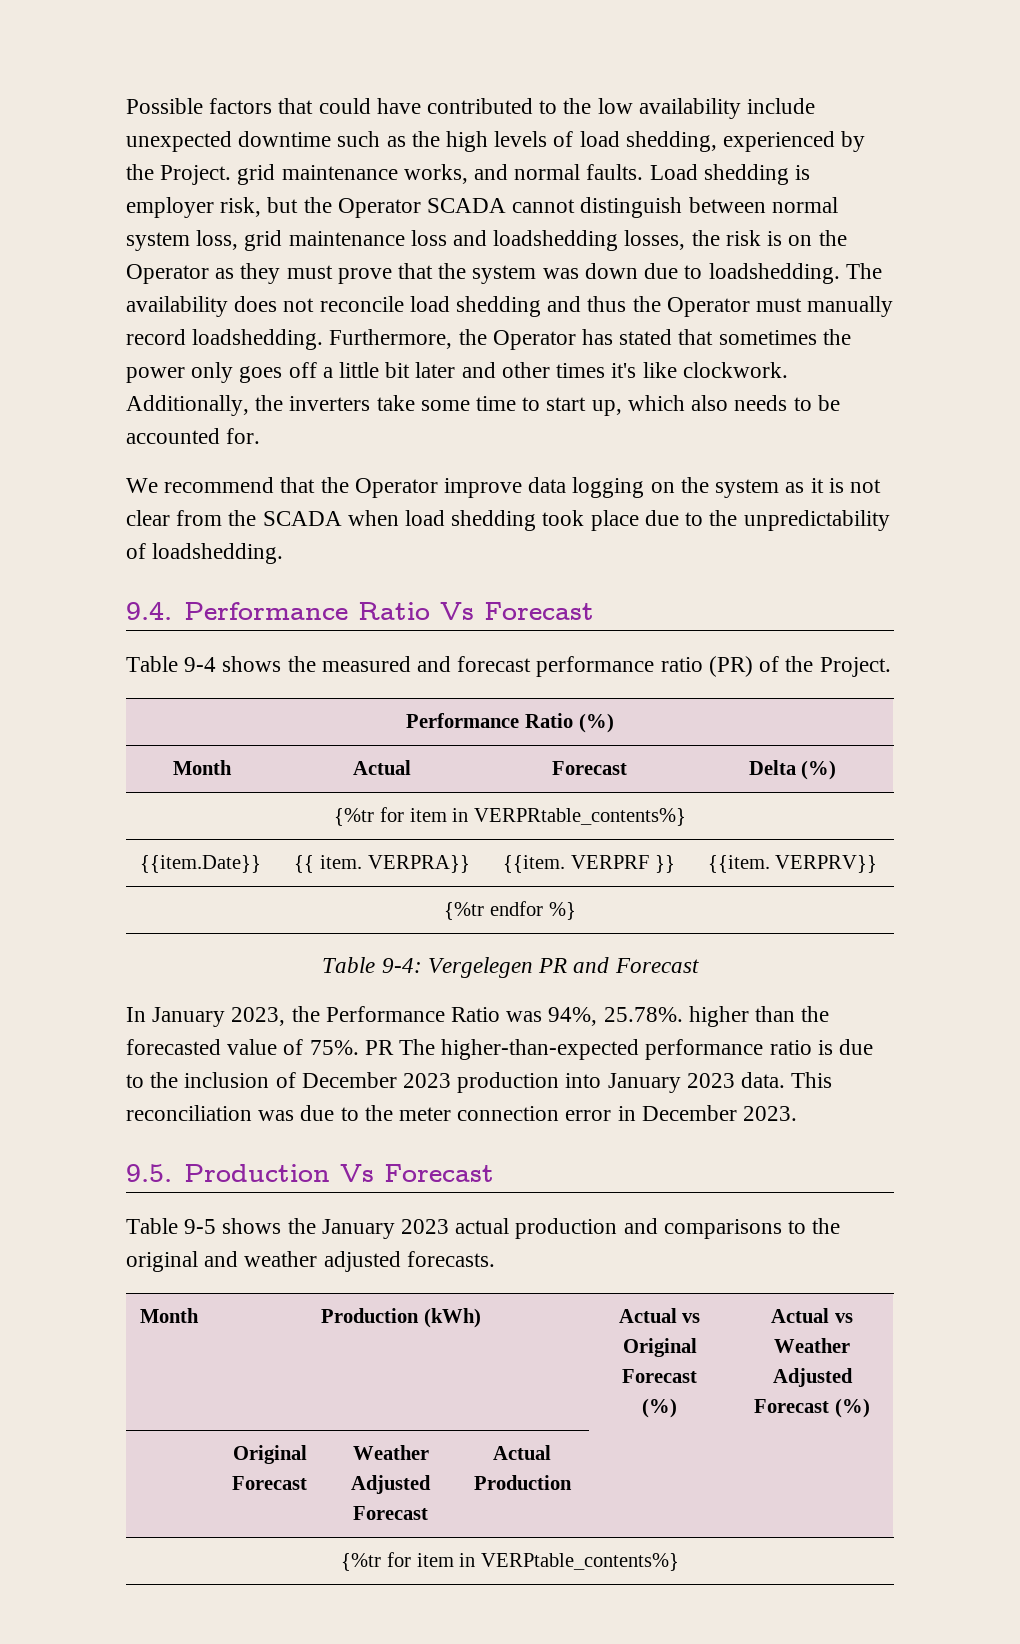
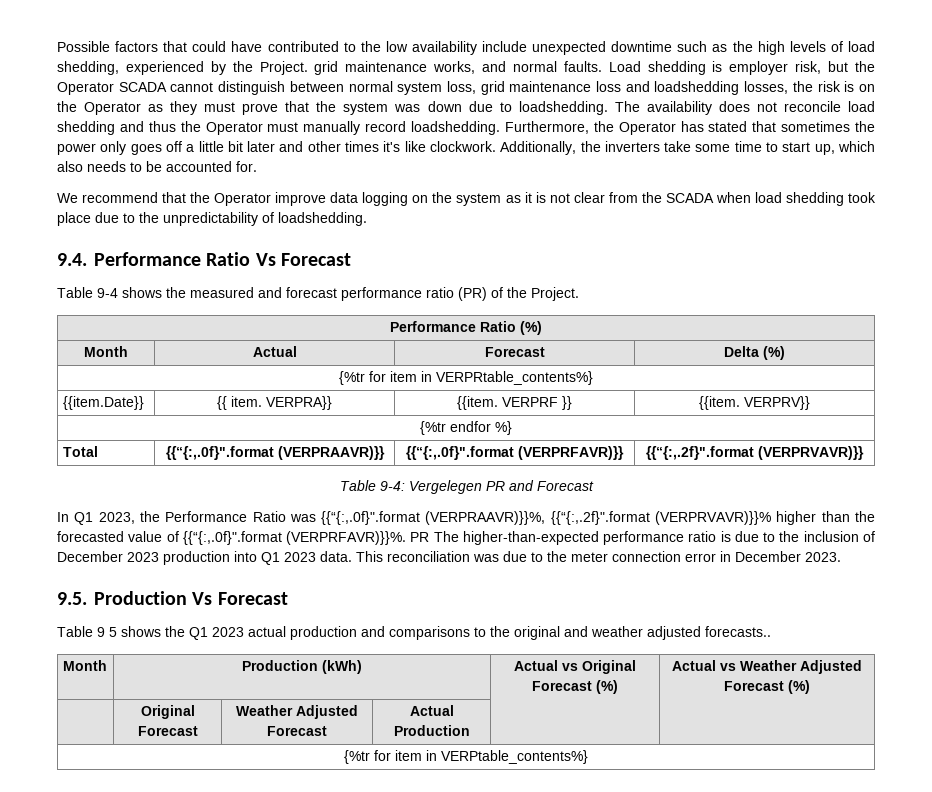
+ Total | {{“{:,.0f}".format (VERPRAAVR)}} | {{“{:,.0f}".format (VERPRFAVR)}} | {{“{:,.2f}".format (VERPRVAVR)}}
- In January 2023, the Performance Ratio was 94%, 25.78%. higher than the forecasted value of 75%.
+ In Q1 2023, the Performance Ratio was {{“{:,.0f}".format (VERPRAAVR)}}%, {{“{:,.2f}".format (VERPRVAVR)}}% higher than the forecasted value of {{“{:,.0f}".format (VERPRFAVR)}}%.
- PR The higher-than-expected performance ratio is due to the inclusion of December 2023 production into January 2023 data.
+ PR The higher-than-expected performance ratio is due to the inclusion of December 2023 production into Q1 2023 data.
- Table 9-5 shows the January 2023 actual production and comparisons to the original and weather adjusted forecasts.
+ Table 9 5 shows the Q1 2023 actual production and comparisons to the original and weather adjusted forecasts..

